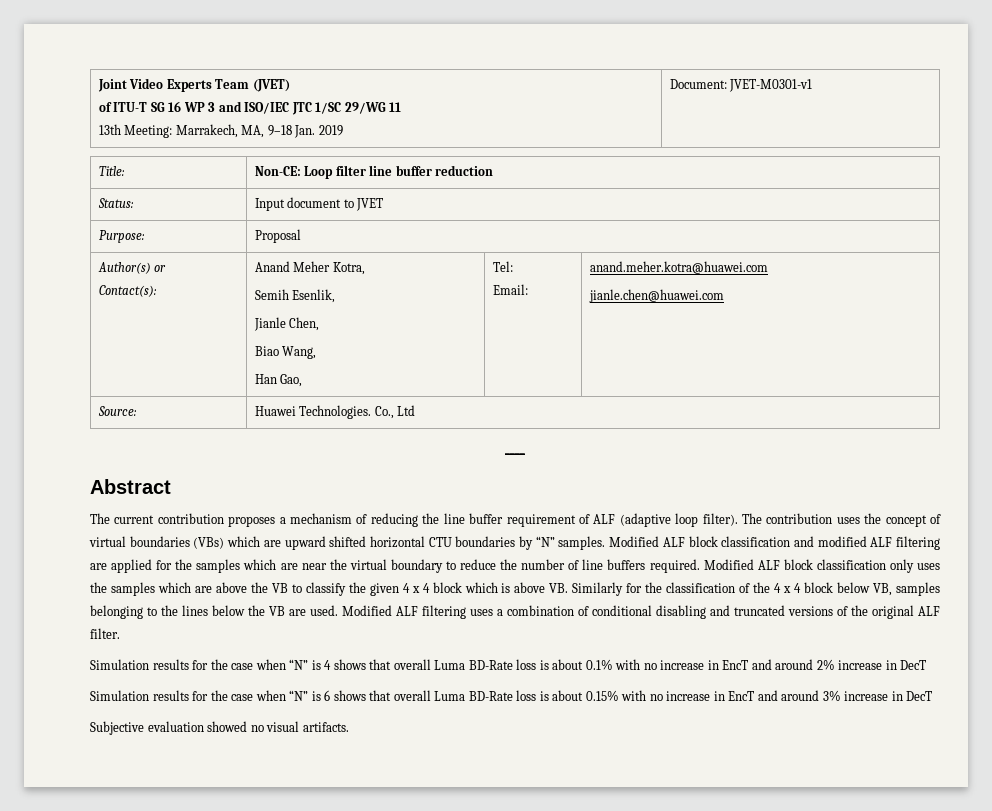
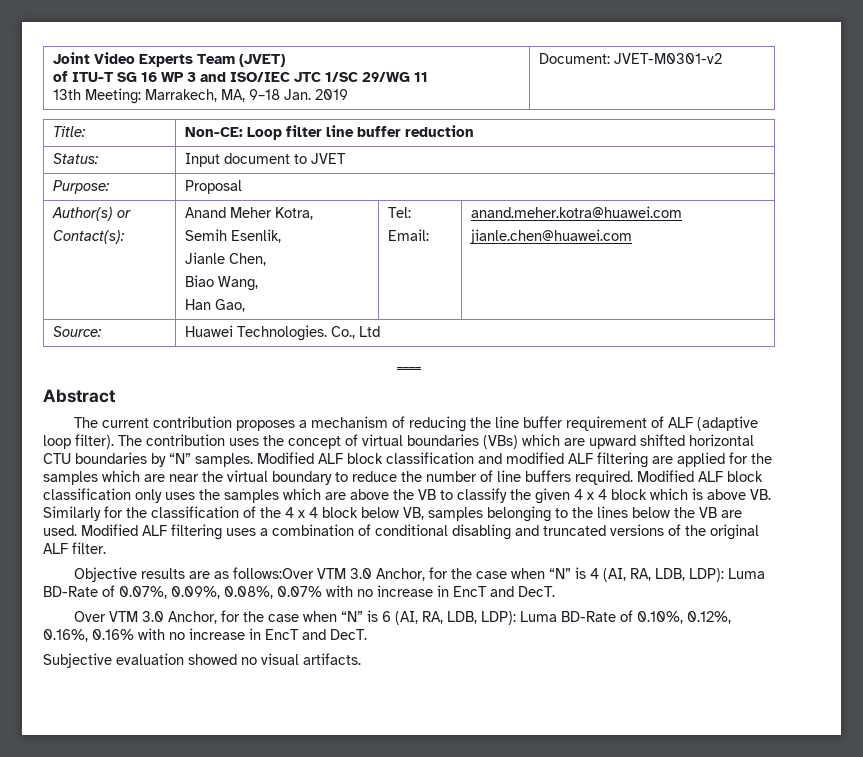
  Joint Video Experts Team (JVET)
  of ITU-T SG 16 WP 3 and ISO/IEC JTC 1/SC 29/WG 11
- 13th Meeting: Marrakech, MA, 9–18 Jan. 2019 | Document: JVET-M0301-v1
+ 13th Meeting: Marrakech, MA, 9–18 Jan. 2019 | Document: JVET-M0301-v2
- Simulation results for the case when “N” is 4 shows that overall Luma BD-Rate loss is about 0.1% with no increase in EncT and around 2% increase in DecT
- Simulation results for the case when “N” is 6 shows that overall Luma BD-Rate loss is about 0.15% with no increase in EncT and around 3% increase in DecT
+ Objective results are as follows:Over VTM 3.0 Anchor, for the case when “N” is 4 (AI, RA, LDB, LDP): Luma BD-Rate of 0.07%, 0.09%, 0.08%, 0.07% with no increase in EncT and DecT.
+ Over VTM 3.0 Anchor, for the case when “N” is 6 (AI, RA, LDB, LDP): Luma BD-Rate of 0.10%, 0.12%, 0.16%, 0.16% with no increase in EncT and DecT.

